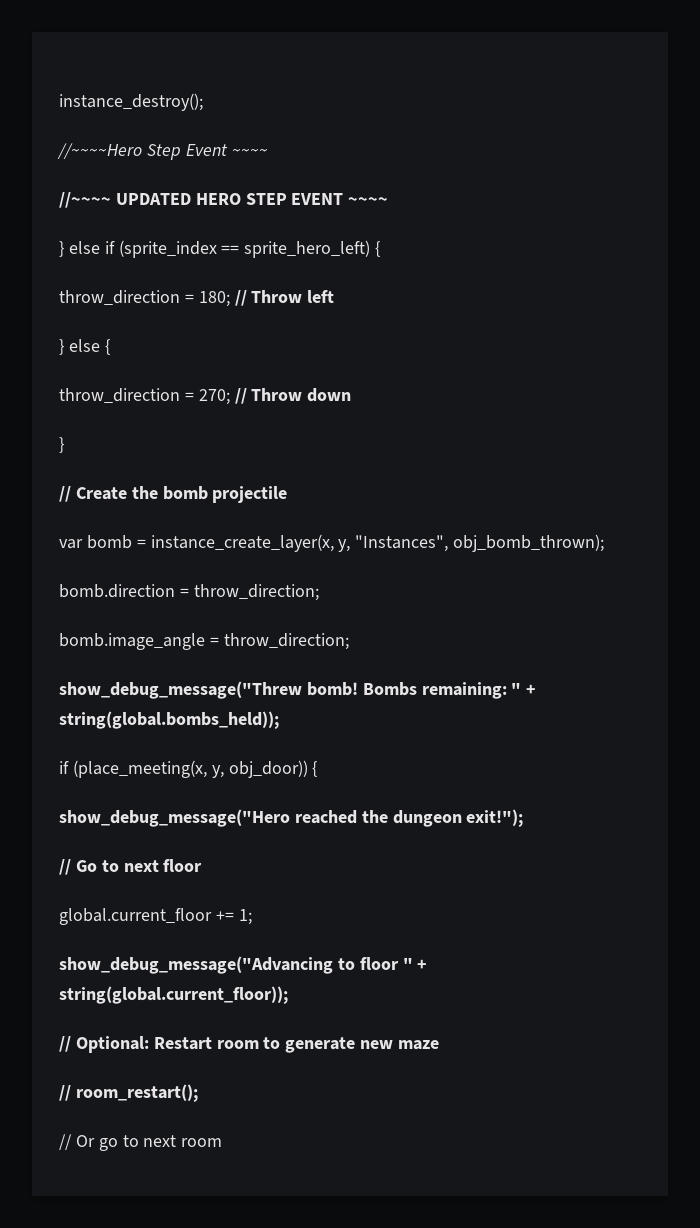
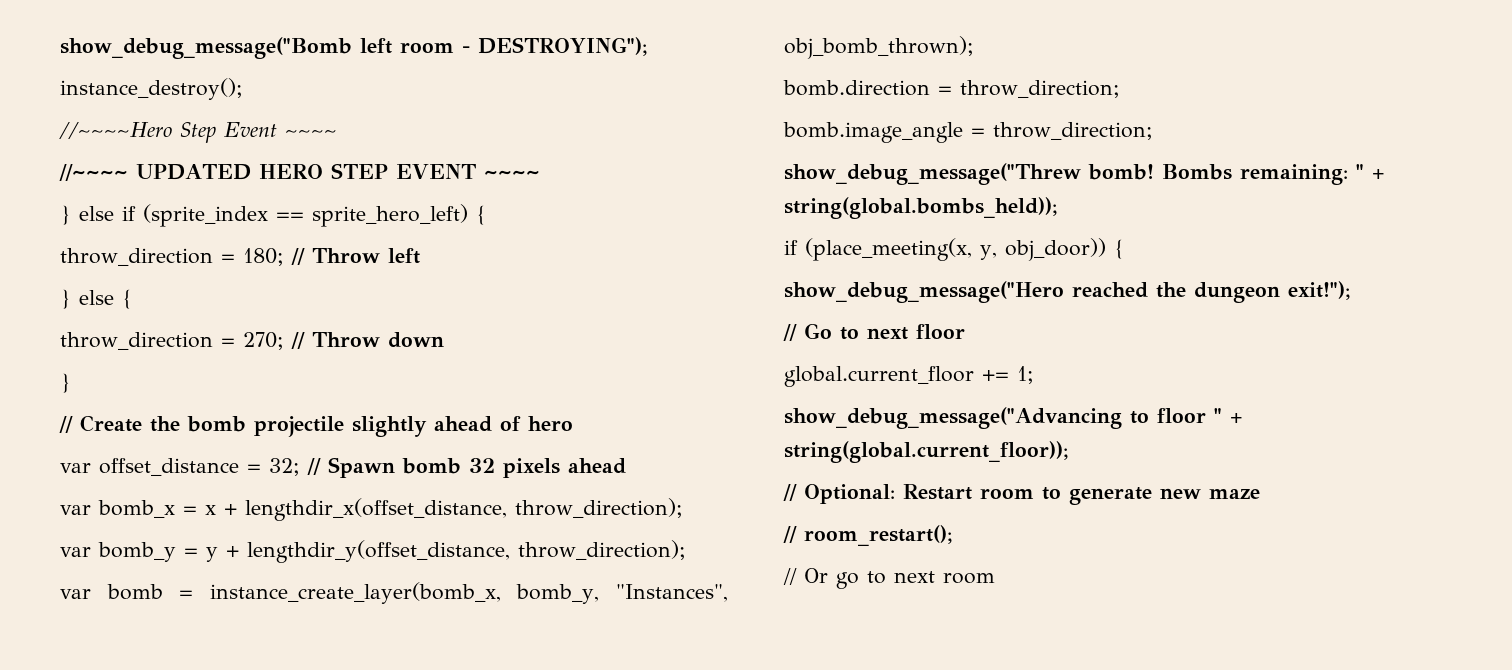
+ show_debug_message("Bomb left room - DESTROYING");
- // Create the bomb projectile
+ // Create the bomb projectile slightly ahead of hero
+ var offset_distance = 32; // Spawn bomb 32 pixels ahead
+ var bomb_x = x + lengthdir_x(offset_distance, throw_direction);
+ var bomb_y = y + lengthdir_y(offset_distance, throw_direction);
- var bomb = instance_create_layer(x, y, "Instances", obj_bomb_thrown);
+ var bomb = instance_create_layer(bomb_x, bomb_y, "Instances", obj_bomb_thrown);

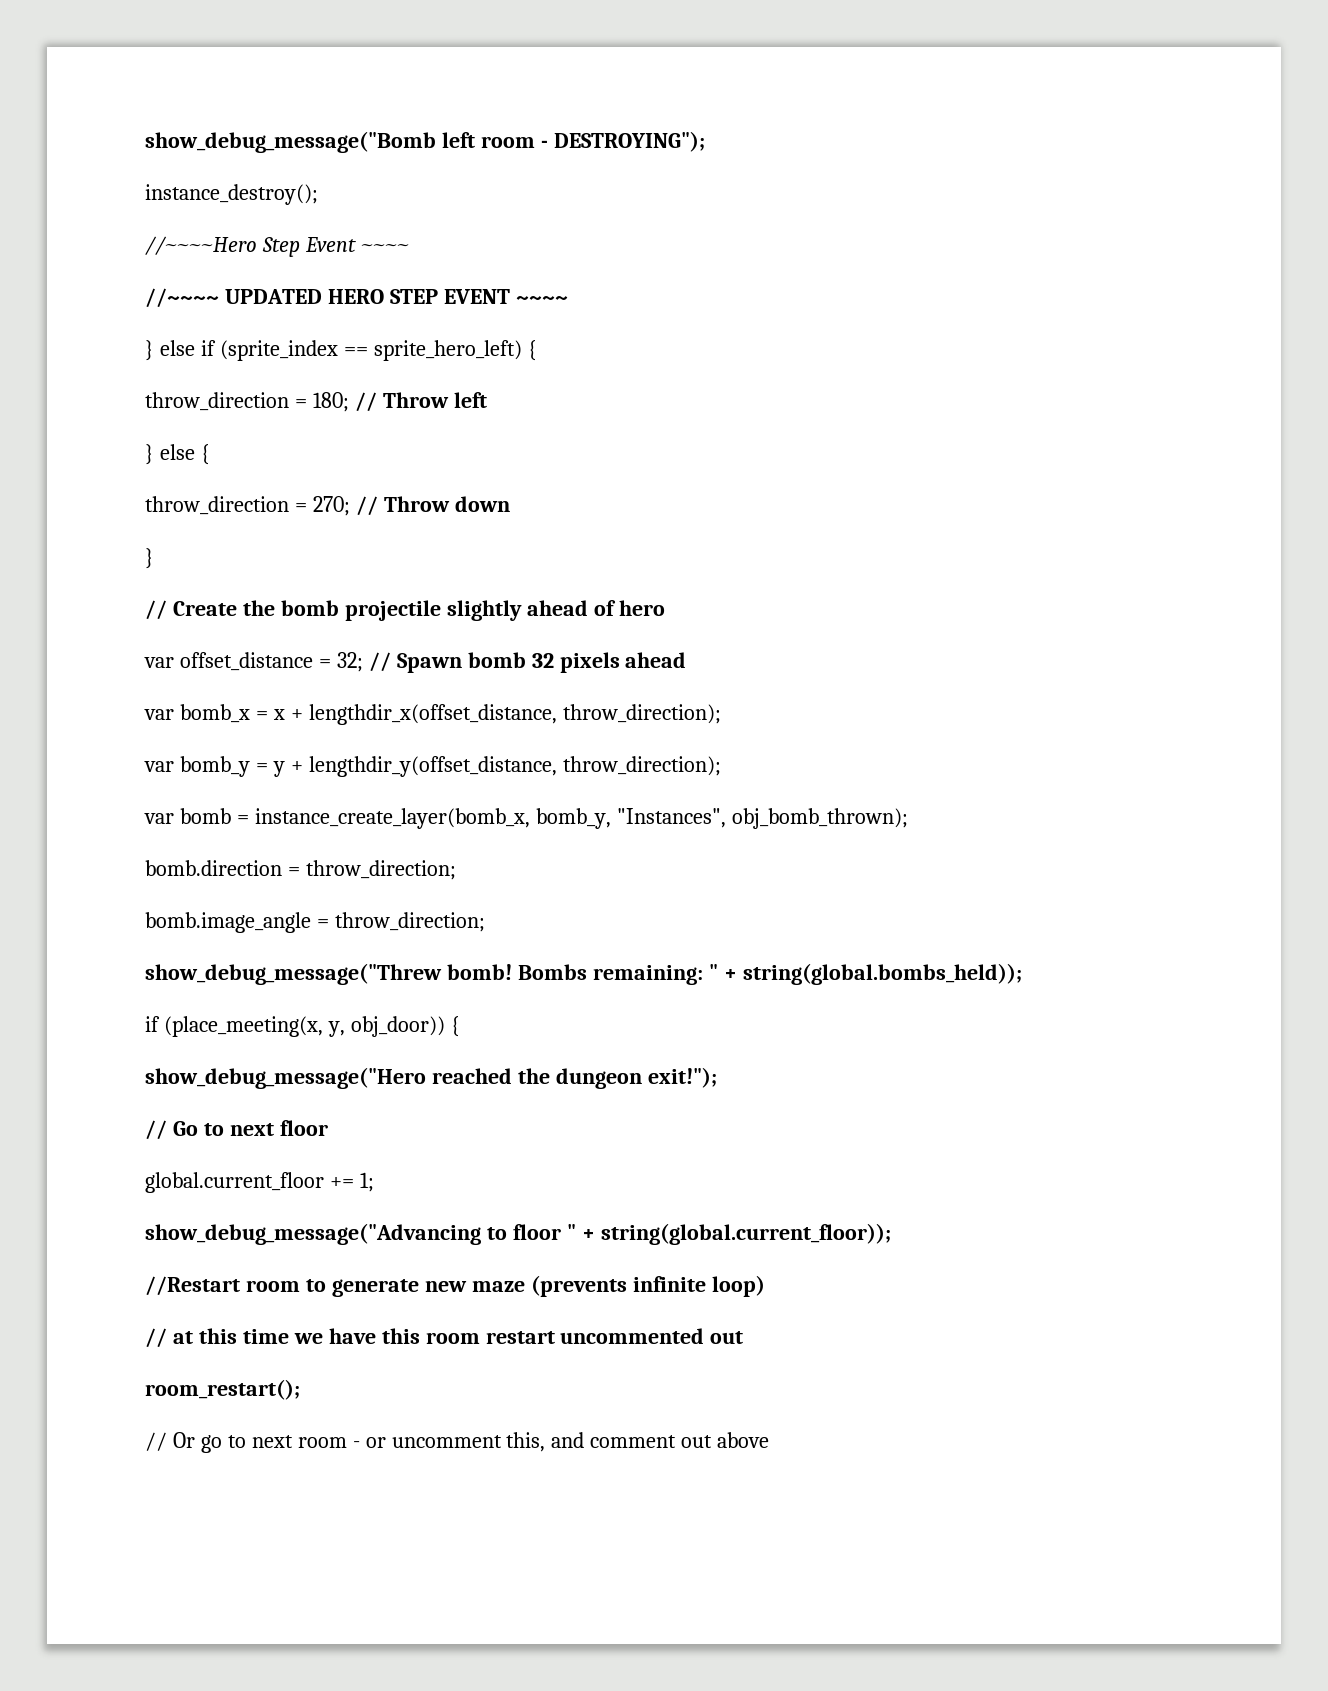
- // Optional: Restart room to generate new maze
- // room_restart();
+ //Restart room to generate new maze (prevents infinite loop)
+ // at this time we have this room restart uncommented out
+ room_restart();
- // Or go to next room
+ // Or go to next room - or uncomment this, and comment out above

